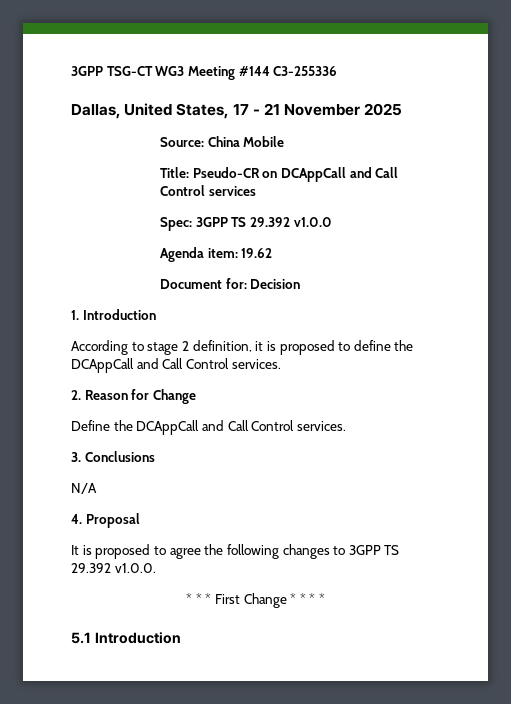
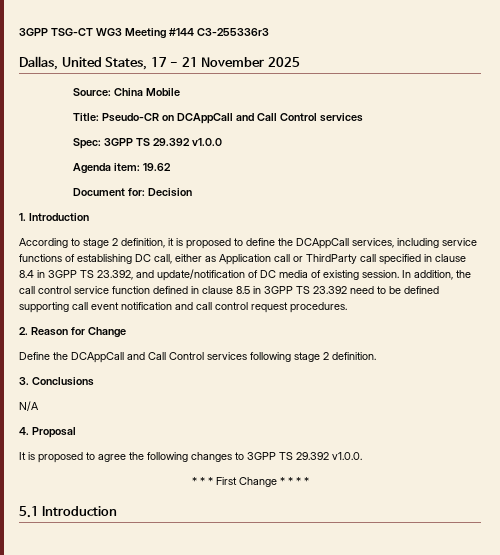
- 3GPP TSG-CT WG3 Meeting #144 C3-255336
+ 3GPP TSG-CT WG3 Meeting #144 C3-255336r3
- According to stage 2 definition, it is proposed to define the DCAppCall and Call Control services.
+ According to stage 2 definition, it is proposed to define the DCAppCall services, including service functions of establishing DC call, either as Application call or ThirdParty call specified in clause 8.4 in 3GPP TS 23.392, and update/notification of DC media of existing session. In addition, the call control service function defined in clause 8.5 in 3GPP TS 23.392 need to be defined supporting call event notification and call control request procedures.
- Define the DCAppCall and Call Control services.
+ Define the DCAppCall and Call Control services following stage 2 definition.

